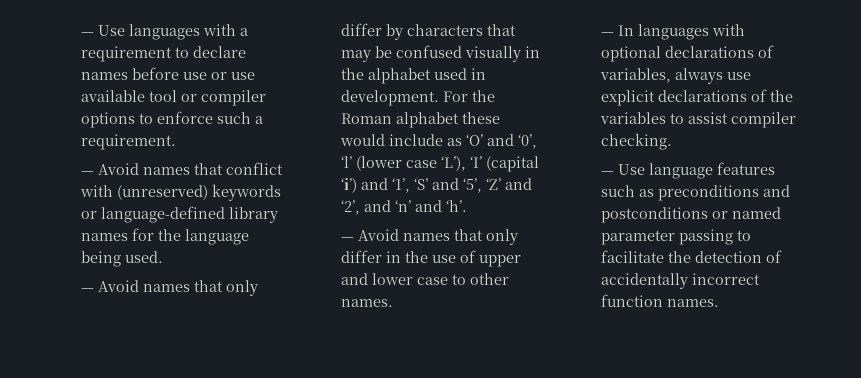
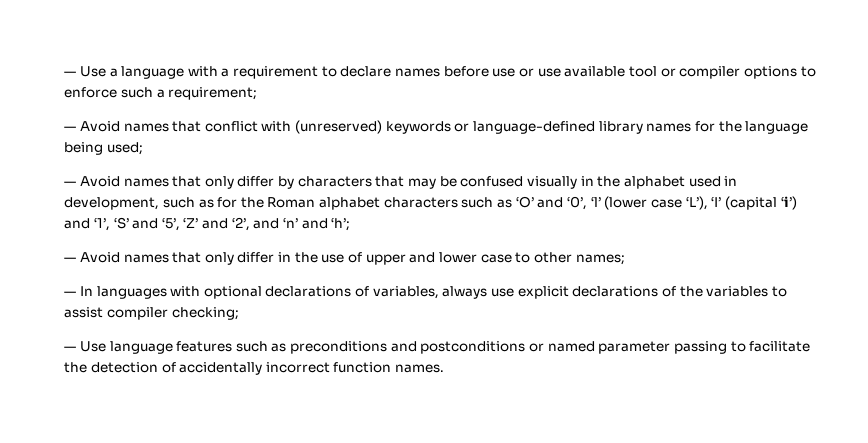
- — Use languages with a requirement to declare names before use or use available tool or compiler options to enforce such a requirement.
+ — Use a language with a requirement to declare names before use or use available tool or compiler options to enforce such a requirement;
- — Avoid names that conflict with (unreserved) keywords or language-defined library names for the language being used.
+ — Avoid names that conflict with (unreserved) keywords or language-defined library names for the language being used;
- — Avoid names that only differ by characters that may be confused visually in the alphabet used in development. For the Roman alphabet these would include as ‘O’ and ‘0’, ‘l’ (lower case ‘L’), ‘I’ (capital ‘i’) and ‘1’, ‘S’ and ‘5’, ‘Z’ and ‘2’, and ‘n’ and ‘h’.
+ — Avoid names that only differ by characters that may be confused visually in the alphabet used in development, such as for the Roman alphabet characters such as ‘O’ and ‘0’, ‘l’ (lower case ‘L’), ‘I’ (capital ‘i’) and ‘1’, ‘S’ and ‘5’, ‘Z’ and ‘2’, and ‘n’ and ‘h’;
- — Avoid names that only differ in the use of upper and lower case to other names.
+ — Avoid names that only differ in the use of upper and lower case to other names;
- — In languages with optional declarations of variables, always use explicit declarations of the variables to assist compiler checking.
+ — In languages with optional declarations of variables, always use explicit declarations of the variables to assist compiler checking;

